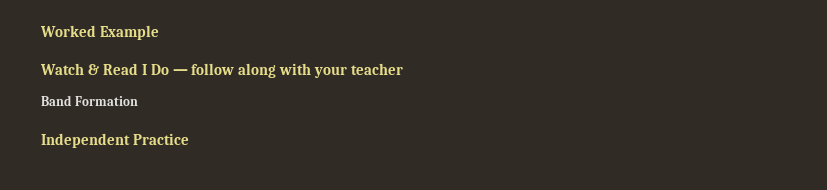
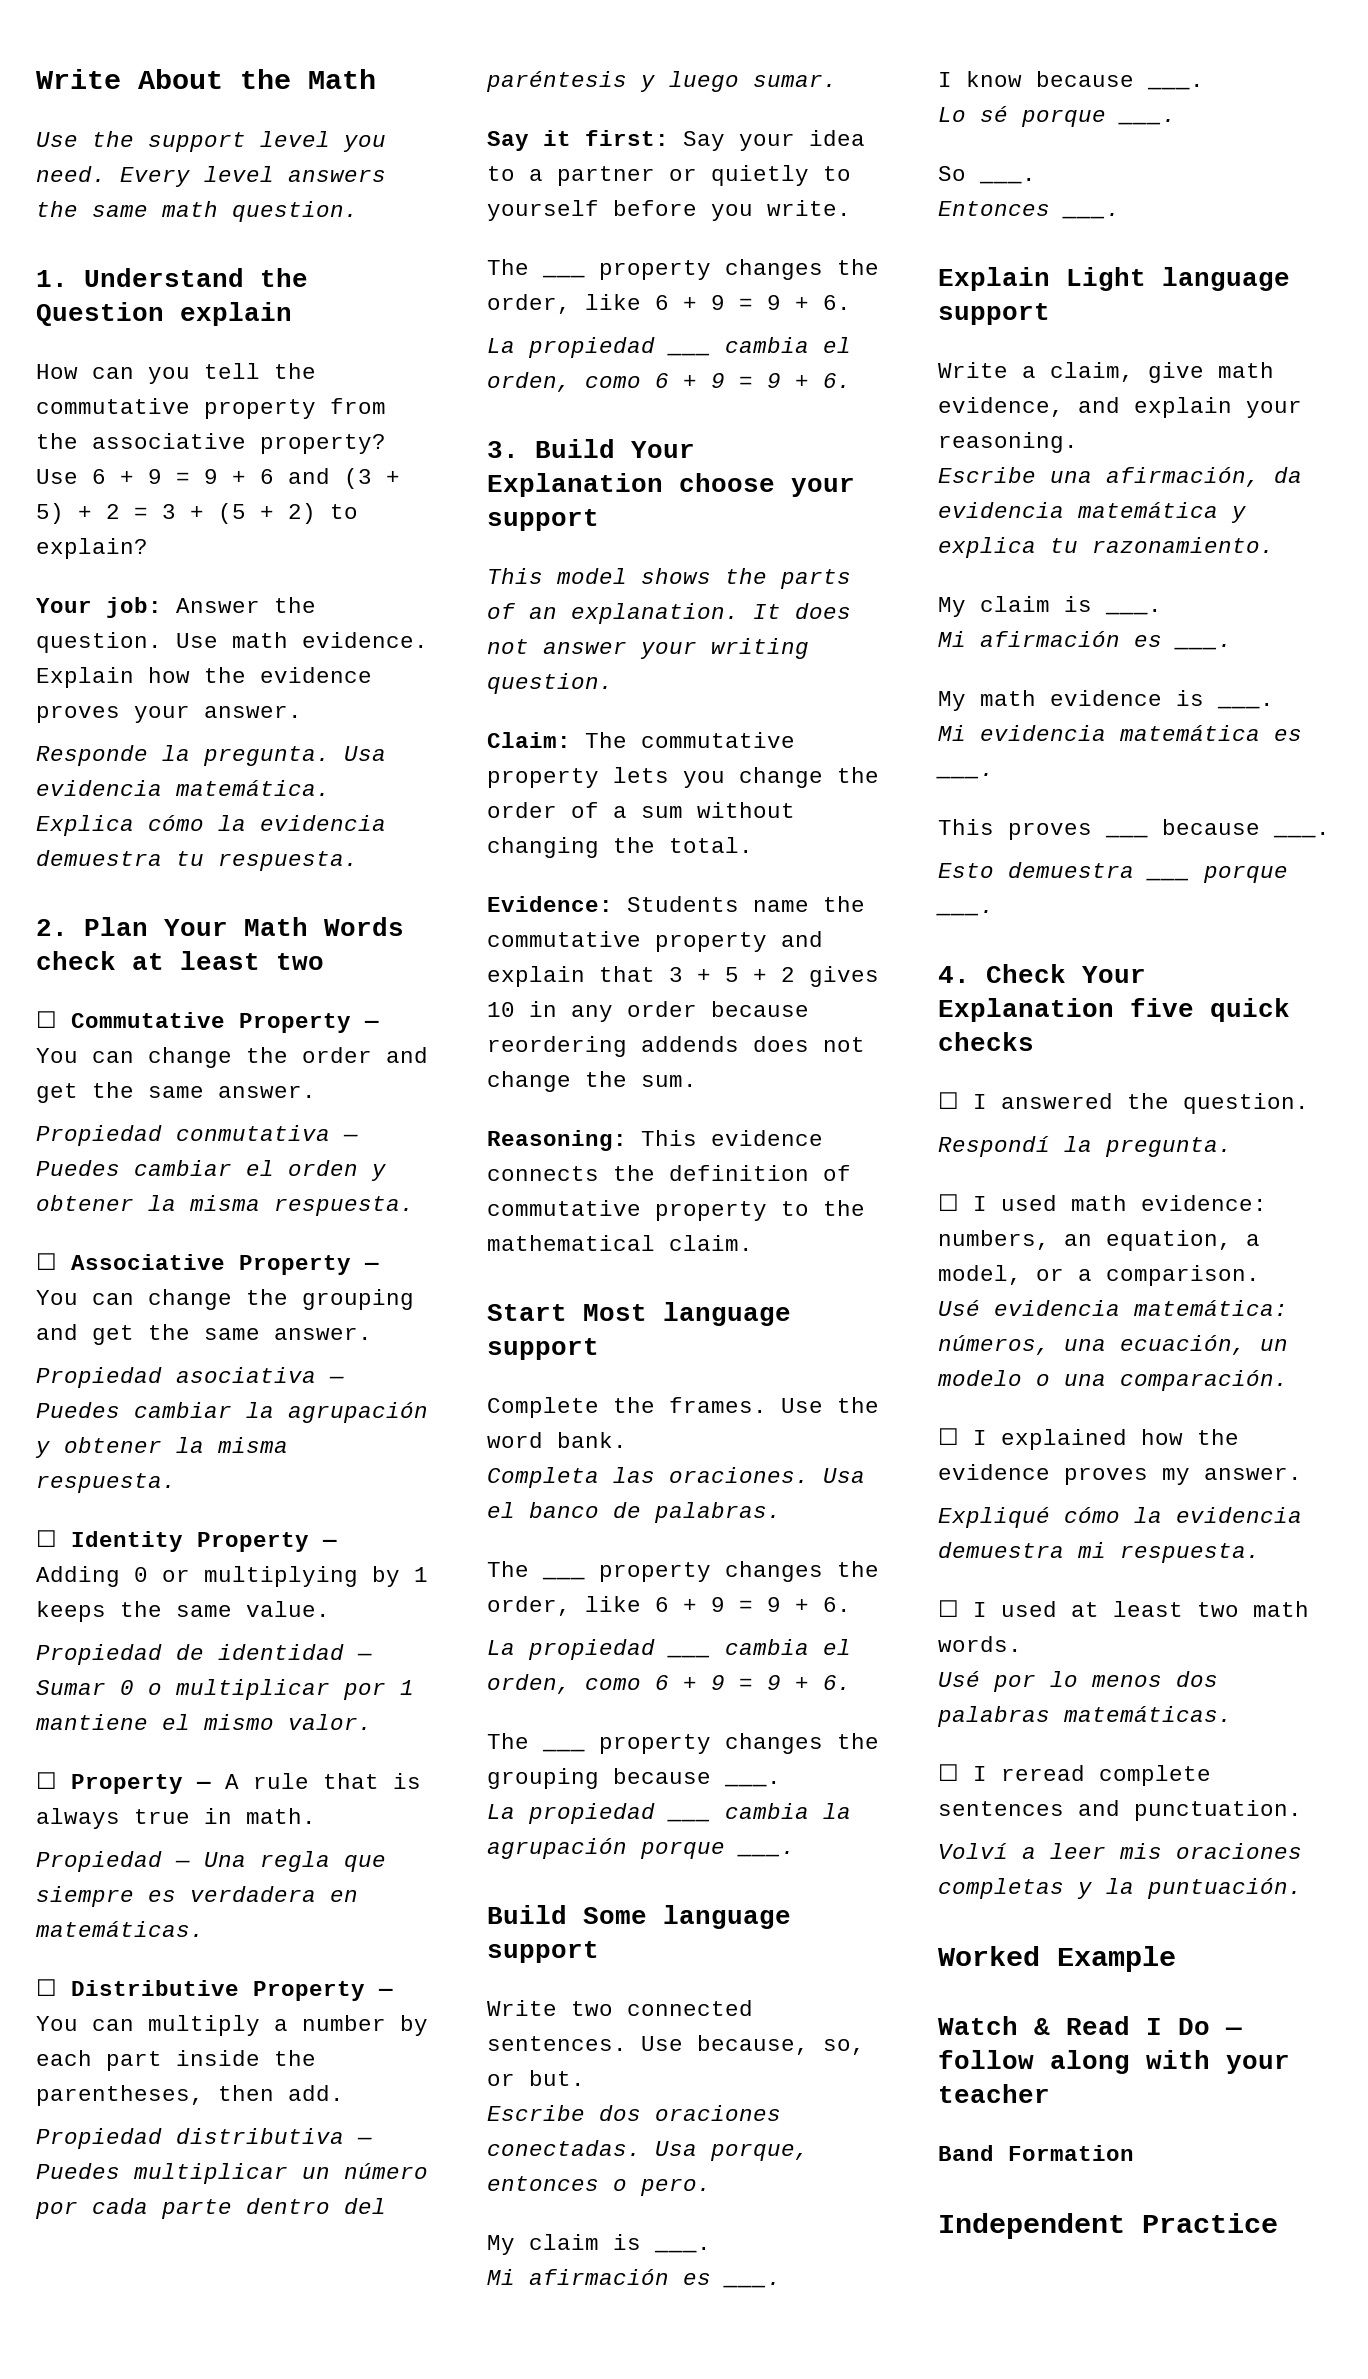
+ Write About the Math
+ Use the support level you need. Every level answers the same math question.
+ 1. Understand the Question explain
+ How can you tell the commutative property from the associative property? Use 6 + 9 = 9 + 6 and (3 + 5) + 2 = 3 + (5 + 2) to explain?
+ Your job: Answer the question. Use math evidence. Explain how the evidence proves your answer.
+ Responde la pregunta. Usa evidencia matemática. Explica cómo la evidencia demuestra tu respuesta.
+ 2. Plan Your Math Words check at least two
+ ☐ Commutative Property — You can change the order and get the same answer.
+ Propiedad conmutativa — Puedes cambiar el orden y obtener la misma respuesta.
+ ☐ Associative Property — You can change the grouping and get the same answer.
+ Propiedad asociativa — Puedes cambiar la agrupación y obtener la misma respuesta.
+ ☐ Identity Property — Adding 0 or multiplying by 1 keeps the same value.
+ Propiedad de identidad — Sumar 0 o multiplicar por 1 mantiene el mismo valor.
+ ☐ Property — A rule that is always true in math.
+ Propiedad — Una regla que siempre es verdadera en matemáticas.
+ ☐ Distributive Property — You can multiply a number by each part inside the parentheses, then add.
+ Propiedad distributiva — Puedes multiplicar un número por cada parte dentro del paréntesis y luego sumar.
+ Say it first: Say your idea to a partner or quietly to yourself before you write.
+ The ___ property changes the order, like 6 + 9 = 9 + 6.
+ La propiedad ___ cambia el orden, como 6 + 9 = 9 + 6.
+ 3. Build Your Explanation choose your support
+ This model shows the parts of an explanation. It does not answer your writing question.
+ Claim: The commutative property lets you change the order of a sum without changing the total.
+ Evidence: Students name the commutative property and explain that 3 + 5 + 2 gives 10 in any order because reordering addends does not change the sum.
+ Reasoning: This evidence connects the definition of commutative property to the mathematical claim.
+ Start Most language support
+ Complete the frames. Use the word bank.
+ Completa las oraciones. Usa el banco de palabras.
+ The ___ property changes the order, like 6 + 9 = 9 + 6.
+ La propiedad ___ cambia el orden, como 6 + 9 = 9 + 6.
+ The ___ property changes the grouping because ___.
+ La propiedad ___ cambia la agrupación porque ___.
+ Build Some language support
+ Write two connected sentences. Use because, so, or but.
+ Escribe dos oraciones conectadas. Usa porque, entonces o pero.
+ My claim is ___.
+ Mi afirmación es ___.
+ I know because ___.
+ Lo sé porque ___.
+ So ___.
+ Entonces ___.
+ Explain Light language support
+ Write a claim, give math evidence, and explain your reasoning.
+ Escribe una afirmación, da evidencia matemática y explica tu razonamiento.
+ My claim is ___.
+ Mi afirmación es ___.
+ My math evidence is ___.
+ Mi evidencia matemática es ___.
+ This proves ___ because ___.
+ Esto demuestra ___ porque ___.
+ 4. Check Your Explanation five quick checks
+ ☐ I answered the question.
+ Respondí la pregunta.
+ ☐ I used math evidence: numbers, an equation, a model, or a comparison.
+ Usé evidencia matemática: números, una ecuación, un modelo o una comparación.
+ ☐ I explained how the evidence proves my answer.
+ Expliqué cómo la evidencia demuestra mi respuesta.
+ ☐ I used at least two math words.
+ Usé por lo menos dos palabras matemáticas.
+ ☐ I reread complete sentences and punctuation.
+ Volví a leer mis oraciones completas y la puntuación.

